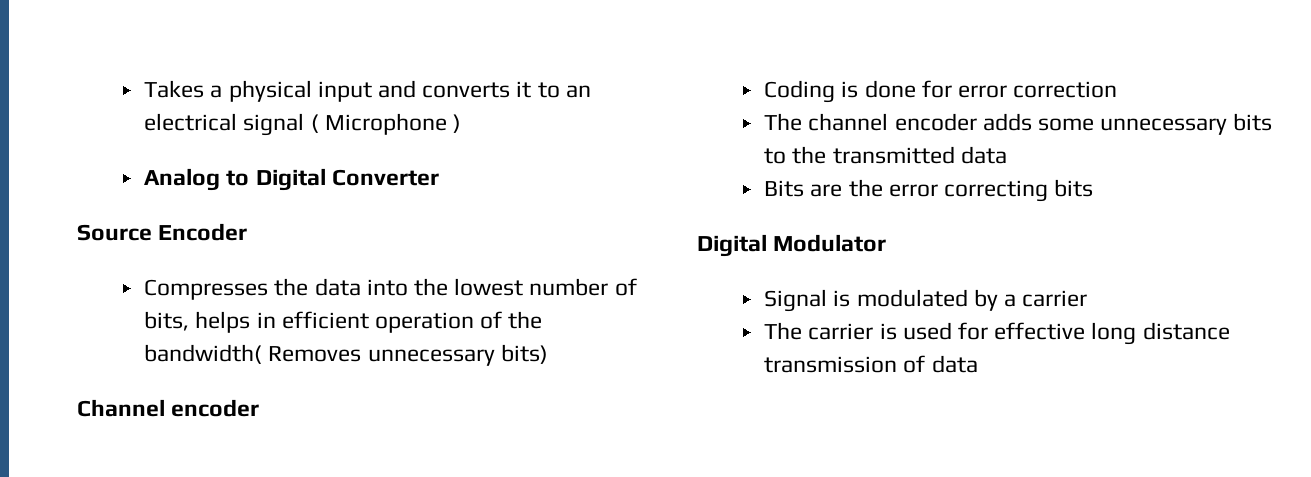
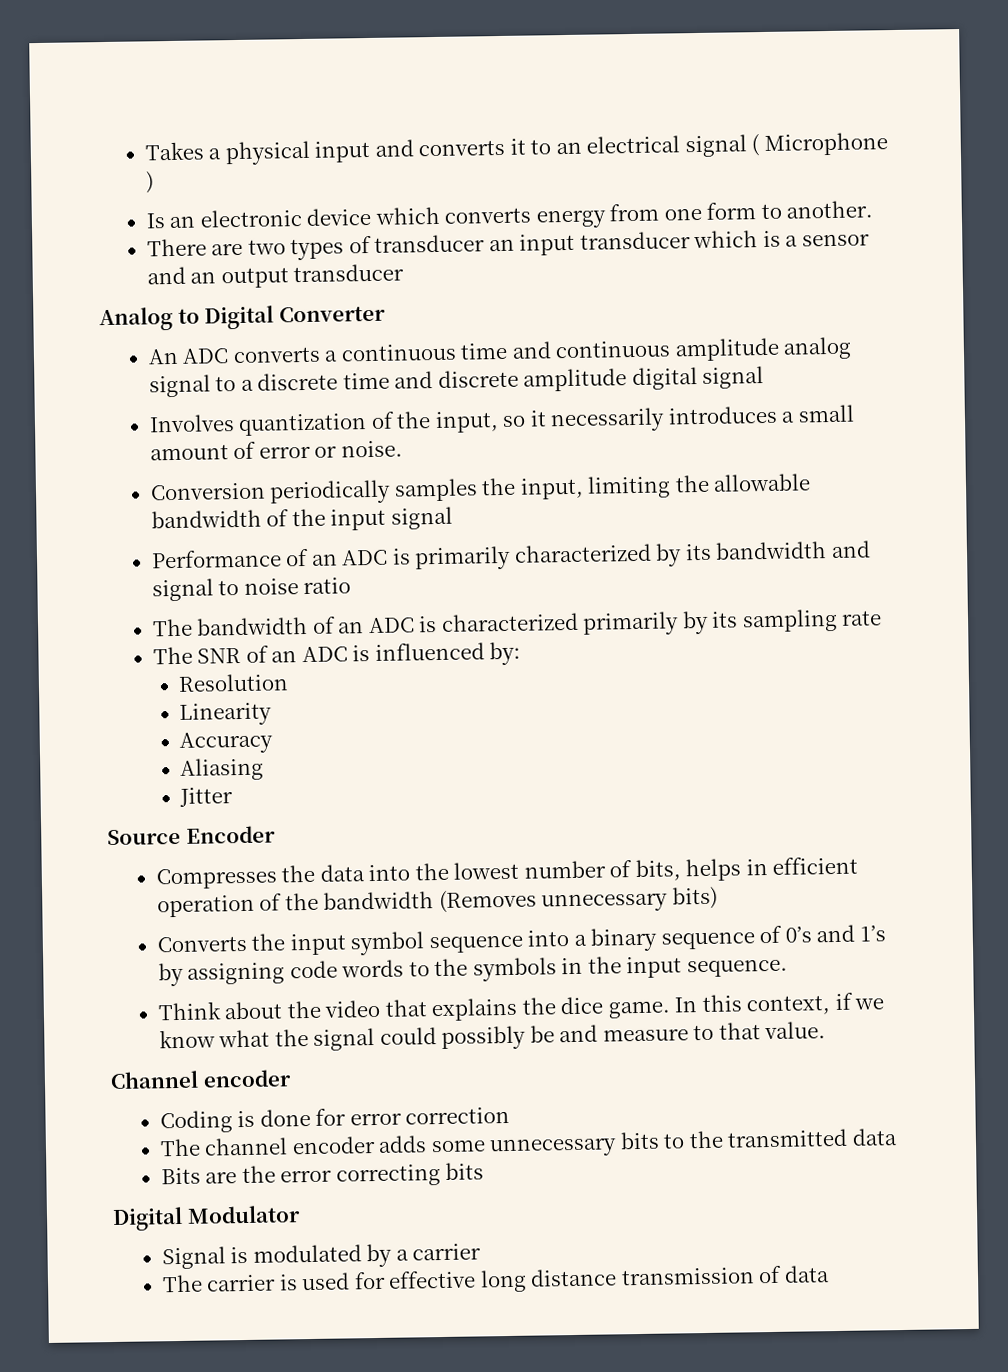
+ Is an electronic device which converts energy from one form to another.
+ There are two types of transducer an input transducer which is a sensor and an output transducer
  Analog to Digital Converter
+ An ADC converts a continuous time and continuous amplitude analog signal to a discrete time and discrete amplitude digital signal
+ Involves quantization of the input, so it necessarily introduces a small amount of error or noise.
+ Conversion periodically samples the input, limiting the allowable bandwidth of the input signal
+ Performance of an ADC is primarily characterized by its bandwidth and signal to noise ratio
+ The bandwidth of an ADC is characterized primarily by its sampling rate
+ The SNR of an ADC is influenced by:
+ Resolution
+ Linearity
+ Accuracy
+ Aliasing
+ Jitter
- Compresses the data into the lowest number of bits, helps in efficient operation of the bandwidth( Removes unnecessary bits)
+ Compresses the data into the lowest number of bits, helps in efficient operation of the bandwidth (Removes unnecessary bits)
+ Converts the input symbol sequence into a binary sequence of 0’s and 1’s by assigning code words to the symbols in the input sequence.
+ Think about the video that explains the dice game. In this context, if we know what the signal could possibly be and measure to that value.

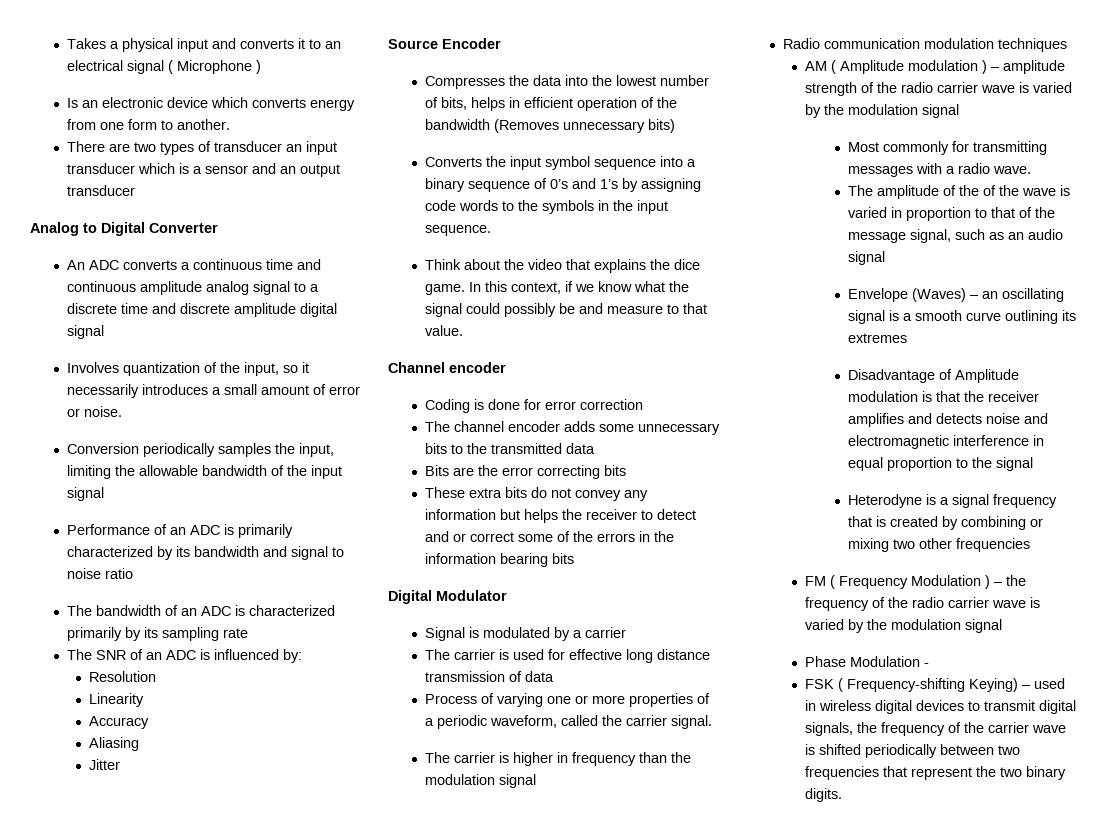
+ These extra bits do not convey any information but helps the receiver to detect and or correct some of the errors in the information bearing bits
+ Process of varying one or more properties of a periodic waveform, called the carrier signal.
+ The carrier is higher in frequency than the modulation signal
+ Radio communication modulation techniques
+ AM ( Amplitude modulation ) – amplitude strength of the radio carrier wave is varied by the modulation signal
+ Most commonly for transmitting messages with a radio wave.
+ The amplitude of the of the wave is varied in proportion to that of the message signal, such as an audio signal
+ Envelope (Waves) – an oscillating signal is a smooth curve outlining its extremes
+ Disadvantage of Amplitude modulation is that the receiver amplifies and detects noise and electromagnetic interference in equal proportion to the signal
+ Heterodyne is a signal frequency that is created by combining or mixing two other frequencies
+ FM ( Frequency Modulation ) – the frequency of the radio carrier wave is varied by the modulation signal
+ Phase Modulation -
+ FSK ( Frequency-shifting Keying) – used in wireless digital devices to transmit digital signals, the frequency of the carrier wave is shifted periodically between two frequencies that represent the two binary digits.

